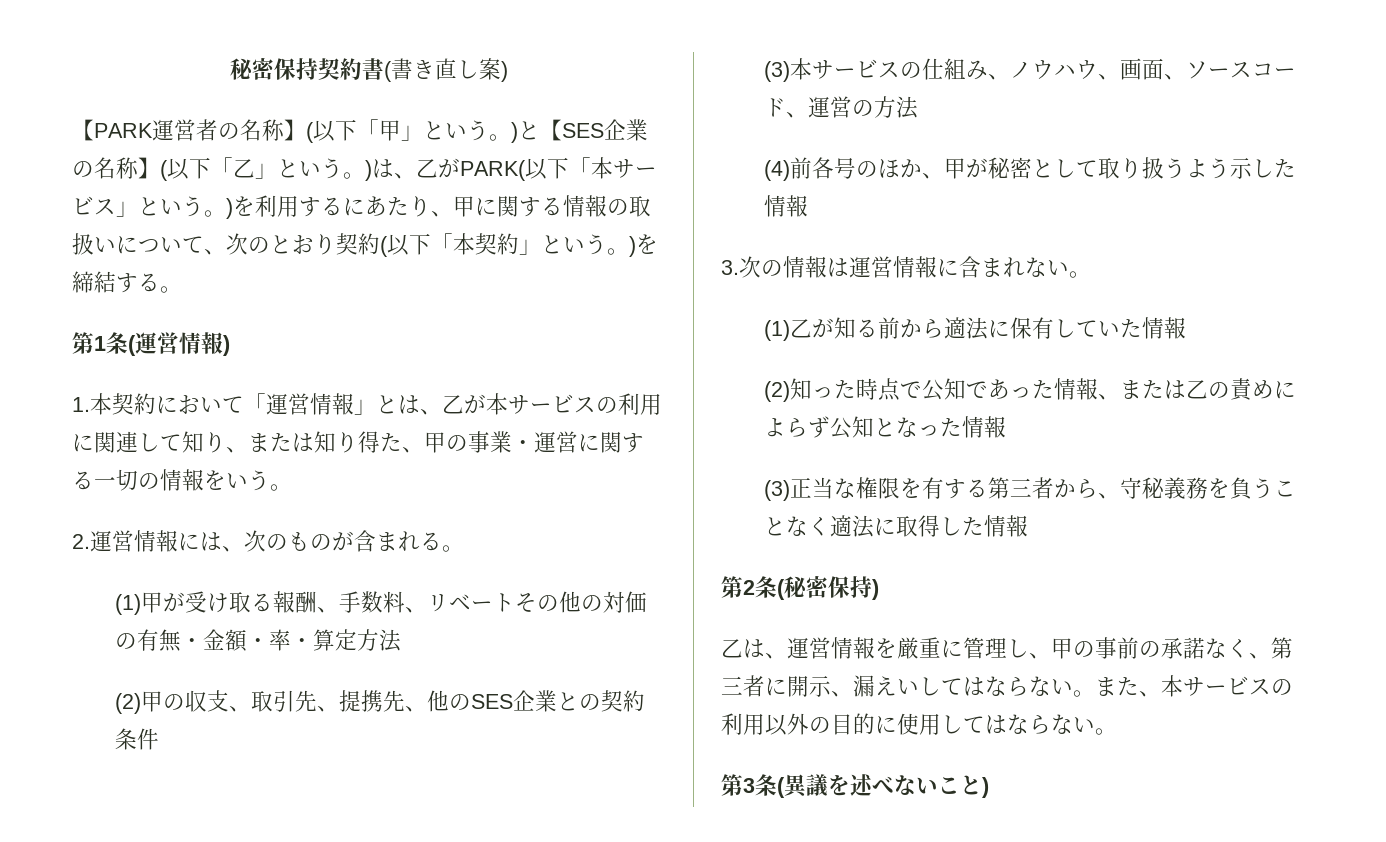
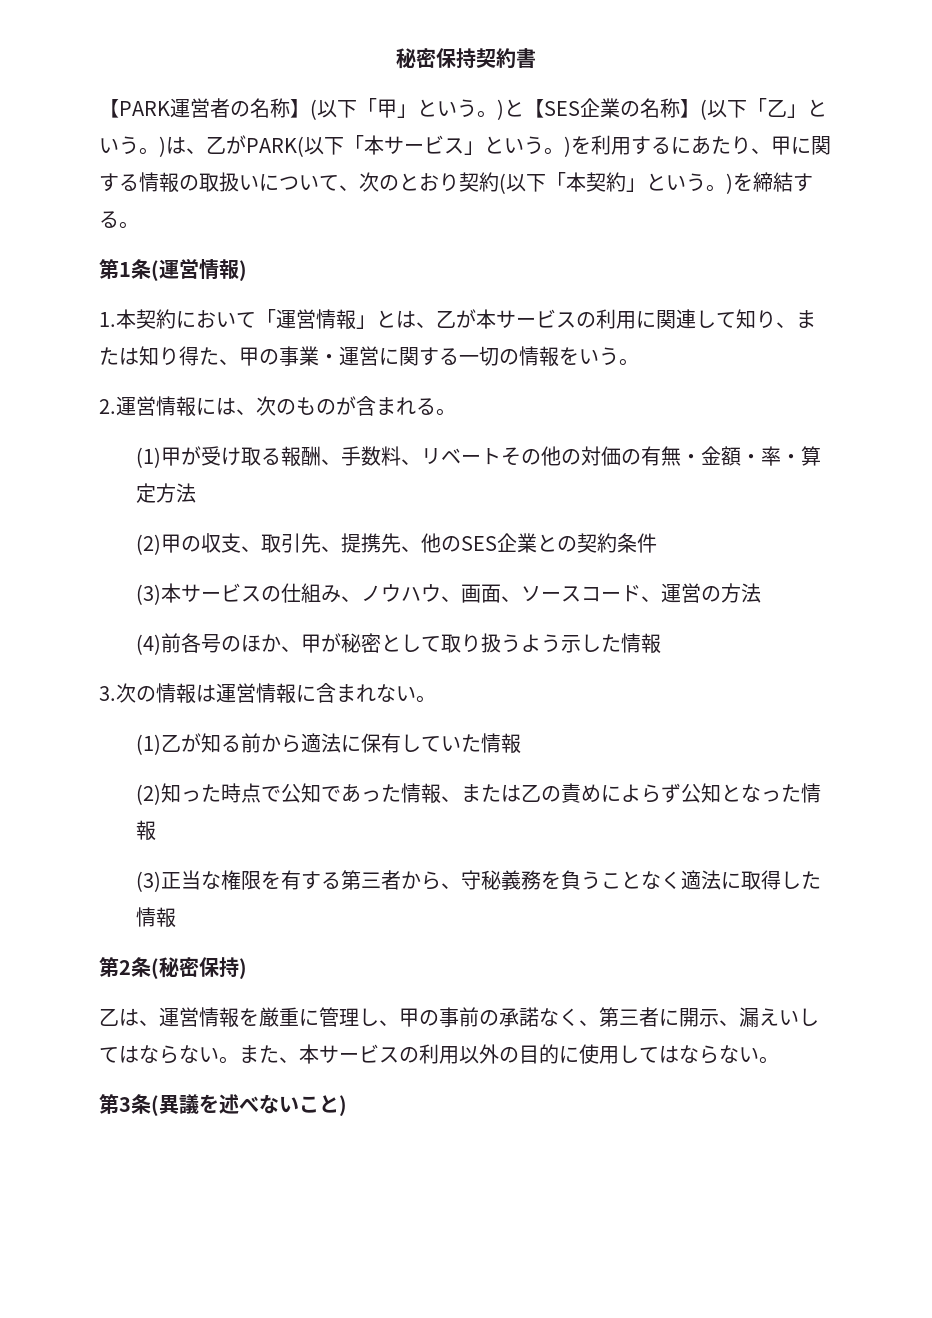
- 秘密保持契約書(書き直し案)
+ 秘密保持契約書

